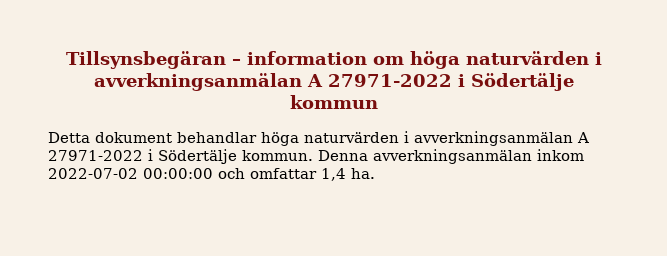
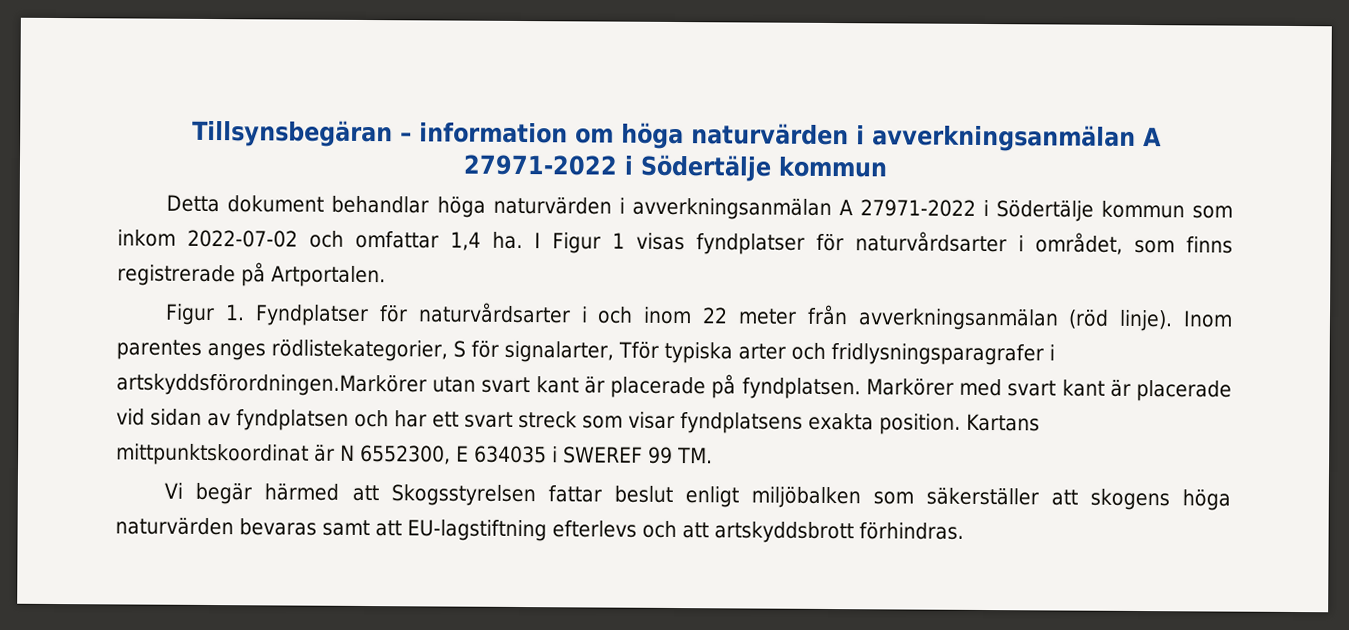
- Detta dokument behandlar höga naturvärden i avverkningsanmälan A 27971-2022 i Södertälje kommun. Denna avverkningsanmälan inkom 2022-07-02 00:00:00 och omfattar 1,4 ha.
+ Detta dokument behandlar höga naturvärden i avverkningsanmälan A 27971-2022 i Södertälje kommun som inkom 2022-07-02 och omfattar 1,4 ha.
+ I Figur 1 visas fyndplatser för naturvårdsarter i området, som finns registrerade på Artportalen.
+ Figur 1. Fyndplatser för naturvårdsarter i och inom 22 meter från avverkningsanmälan (röd linje). Inom parentes anges rödlistekategorier, S för signalarter, Tför typiska arter och fridlysningsparagrafer i artskyddsförordningen.Markörer utan svart kant är placerade på fyndplatsen. Markörer med svart kant är placerade vid sidan av fyndplatsen och har ett svart streck som visar fyndplatsens exakta position. Kartans mittpunktskoordinat är N 6552300, E 634035 i SWEREF 99 TM.
+ Vi begär härmed att Skogsstyrelsen fattar beslut enligt miljöbalken som säkerställer att skogens höga naturvärden bevaras samt att EU-lagstiftning efterlevs och att artskyddsbrott förhindras.

